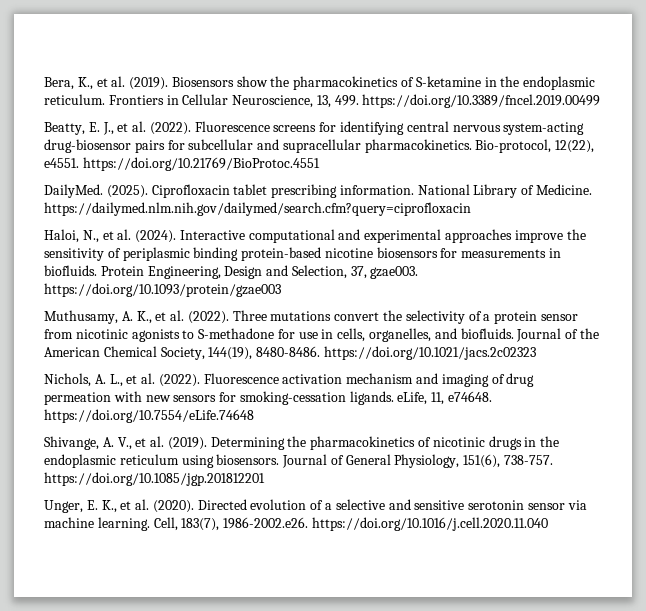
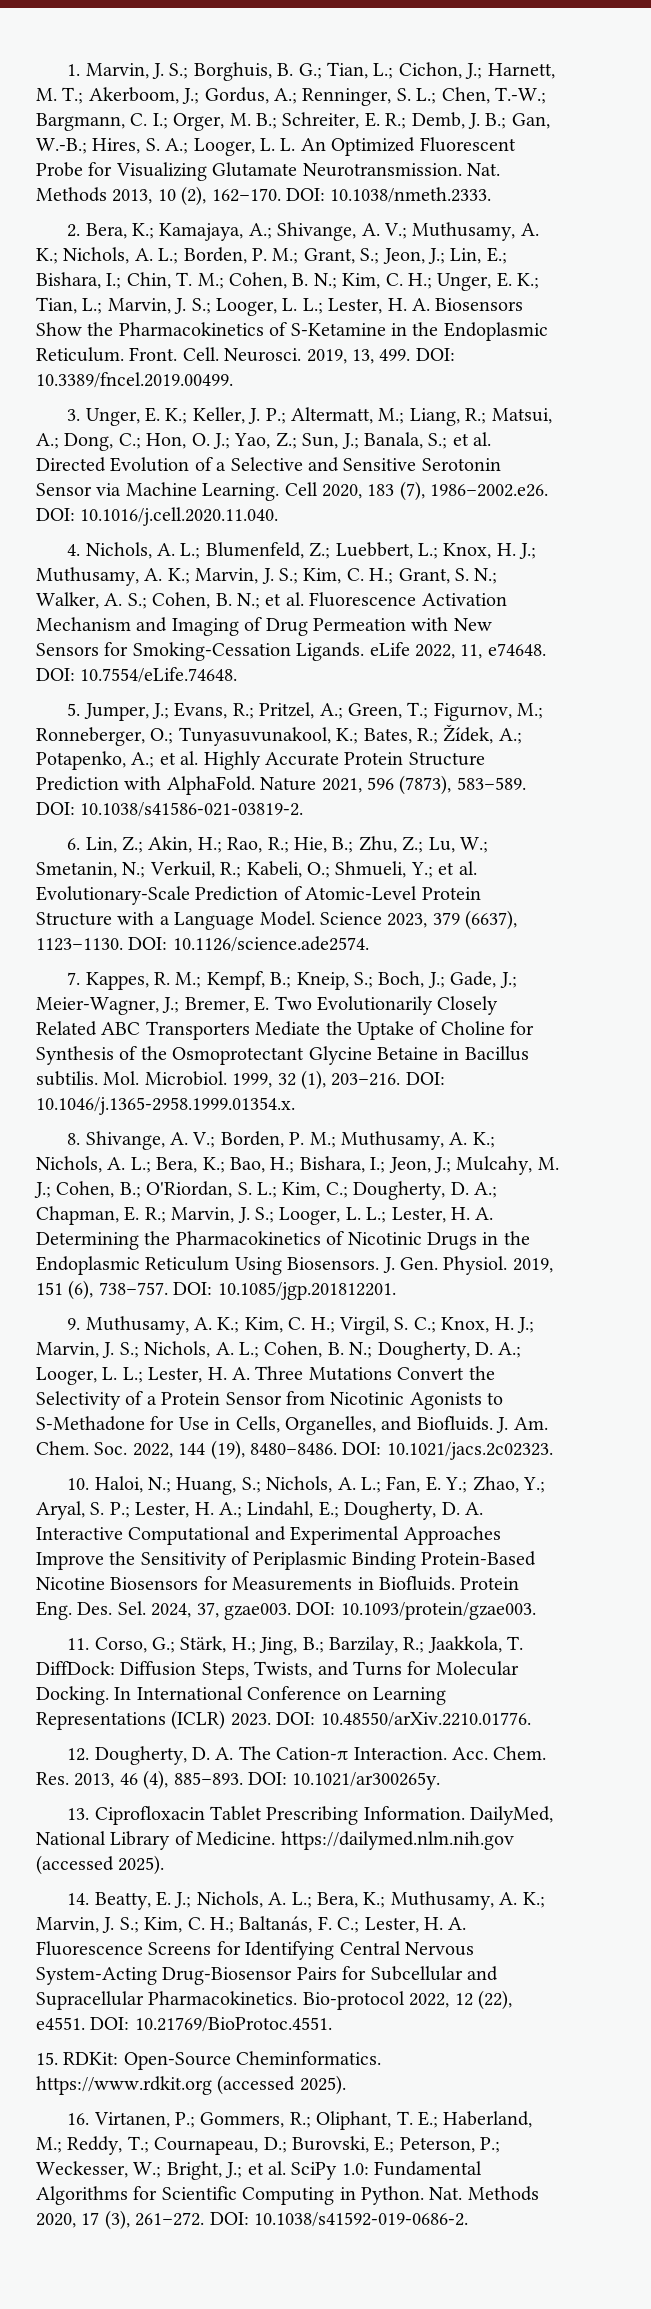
- Bera, K., et al. (2019). Biosensors show the pharmacokinetics of S-ketamine in the endoplasmic reticulum. Frontiers in Cellular Neuroscience, 13, 499. https://doi.org/10.3389/fncel.2019.00499
- Beatty, E. J., et al. (2022). Fluorescence screens for identifying central nervous system-acting drug-biosensor pairs for subcellular and supracellular pharmacokinetics. Bio-protocol, 12(22), e4551. https://doi.org/10.21769/BioProtoc.4551
- DailyMed. (2025). Ciprofloxacin tablet prescribing information. National Library of Medicine. https://dailymed.nlm.nih.gov/dailymed/search.cfm?query=ciprofloxacin
- Haloi, N., et al. (2024). Interactive computational and experimental approaches improve the sensitivity of periplasmic binding protein-based nicotine biosensors for measurements in biofluids. Protein Engineering, Design and Selection, 37, gzae003. https://doi.org/10.1093/protein/gzae003
- Muthusamy, A. K., et al. (2022). Three mutations convert the selectivity of a protein sensor from nicotinic agonists to S-methadone for use in cells, organelles, and biofluids. Journal of the American Chemical Society, 144(19), 8480-8486. https://doi.org/10.1021/jacs.2c02323
- Nichols, A. L., et al. (2022). Fluorescence activation mechanism and imaging of drug permeation with new sensors for smoking-cessation ligands. eLife, 11, e74648. https://doi.org/10.7554/eLife.74648
- Shivange, A. V., et al. (2019). Determining the pharmacokinetics of nicotinic drugs in the endoplasmic reticulum using biosensors. Journal of General Physiology, 151(6), 738-757. https://doi.org/10.1085/jgp.201812201
- Unger, E. K., et al. (2020). Directed evolution of a selective and sensitive serotonin sensor via machine learning. Cell, 183(7), 1986-2002.e26. https://doi.org/10.1016/j.cell.2020.11.040
+ 1. Marvin, J. S.; Borghuis, B. G.; Tian, L.; Cichon, J.; Harnett, M. T.; Akerboom, J.; Gordus, A.; Renninger, S. L.; Chen, T.-W.; Bargmann, C. I.; Orger, M. B.; Schreiter, E. R.; Demb, J. B.; Gan, W.-B.; Hires, S. A.; Looger, L. L. An Optimized Fluorescent Probe for Visualizing Glutamate Neurotransmission. Nat. Methods 2013, 10 (2), 162–170. DOI: 10.1038/nmeth.2333.
+ 2. Bera, K.; Kamajaya, A.; Shivange, A. V.; Muthusamy, A. K.; Nichols, A. L.; Borden, P. M.; Grant, S.; Jeon, J.; Lin, E.; Bishara, I.; Chin, T. M.; Cohen, B. N.; Kim, C. H.; Unger, E. K.; Tian, L.; Marvin, J. S.; Looger, L. L.; Lester, H. A. Biosensors Show the Pharmacokinetics of S-Ketamine in the Endoplasmic Reticulum. Front. Cell. Neurosci. 2019, 13, 499. DOI: 10.3389/fncel.2019.00499.
+ 3. Unger, E. K.; Keller, J. P.; Altermatt, M.; Liang, R.; Matsui, A.; Dong, C.; Hon, O. J.; Yao, Z.; Sun, J.; Banala, S.; et al. Directed Evolution of a Selective and Sensitive Serotonin Sensor via Machine Learning. Cell 2020, 183 (7), 1986–2002.e26. DOI: 10.1016/j.cell.2020.11.040.
+ 4. Nichols, A. L.; Blumenfeld, Z.; Luebbert, L.; Knox, H. J.; Muthusamy, A. K.; Marvin, J. S.; Kim, C. H.; Grant, S. N.; Walker, A. S.; Cohen, B. N.; et al. Fluorescence Activation Mechanism and Imaging of Drug Permeation with New Sensors for Smoking-Cessation Ligands. eLife 2022, 11, e74648. DOI: 10.7554/eLife.74648.
+ 5. Jumper, J.; Evans, R.; Pritzel, A.; Green, T.; Figurnov, M.; Ronneberger, O.; Tunyasuvunakool, K.; Bates, R.; Žídek, A.; Potapenko, A.; et al. Highly Accurate Protein Structure Prediction with AlphaFold. Nature 2021, 596 (7873), 583–589. DOI: 10.1038/s41586-021-03819-2.
+ 6. Lin, Z.; Akin, H.; Rao, R.; Hie, B.; Zhu, Z.; Lu, W.; Smetanin, N.; Verkuil, R.; Kabeli, O.; Shmueli, Y.; et al. Evolutionary-Scale Prediction of Atomic-Level Protein Structure with a Language Model. Science 2023, 379 (6637), 1123–1130. DOI: 10.1126/science.ade2574.
+ 7. Kappes, R. M.; Kempf, B.; Kneip, S.; Boch, J.; Gade, J.; Meier-Wagner, J.; Bremer, E. Two Evolutionarily Closely Related ABC Transporters Mediate the Uptake of Choline for Synthesis of the Osmoprotectant Glycine Betaine in Bacillus subtilis. Mol. Microbiol. 1999, 32 (1), 203–216. DOI: 10.1046/j.1365-2958.1999.01354.x.
+ 8. Shivange, A. V.; Borden, P. M.; Muthusamy, A. K.; Nichols, A. L.; Bera, K.; Bao, H.; Bishara, I.; Jeon, J.; Mulcahy, M. J.; Cohen, B.; O'Riordan, S. L.; Kim, C.; Dougherty, D. A.; Chapman, E. R.; Marvin, J. S.; Looger, L. L.; Lester, H. A. Determining the Pharmacokinetics of Nicotinic Drugs in the Endoplasmic Reticulum Using Biosensors. J. Gen. Physiol. 2019, 151 (6), 738–757. DOI: 10.1085/jgp.201812201.
+ 9. Muthusamy, A. K.; Kim, C. H.; Virgil, S. C.; Knox, H. J.; Marvin, J. S.; Nichols, A. L.; Cohen, B. N.; Dougherty, D. A.; Looger, L. L.; Lester, H. A. Three Mutations Convert the Selectivity of a Protein Sensor from Nicotinic Agonists to S-Methadone for Use in Cells, Organelles, and Biofluids. J. Am. Chem. Soc. 2022, 144 (19), 8480–8486. DOI: 10.1021/jacs.2c02323.
+ 10. Haloi, N.; Huang, S.; Nichols, A. L.; Fan, E. Y.; Zhao, Y.; Aryal, S. P.; Lester, H. A.; Lindahl, E.; Dougherty, D. A. Interactive Computational and Experimental Approaches Improve the Sensitivity of Periplasmic Binding Protein-Based Nicotine Biosensors for Measurements in Biofluids. Protein Eng. Des. Sel. 2024, 37, gzae003. DOI: 10.1093/protein/gzae003.
+ 11. Corso, G.; Stärk, H.; Jing, B.; Barzilay, R.; Jaakkola, T. DiffDock: Diffusion Steps, Twists, and Turns for Molecular Docking. In International Conference on Learning Representations (ICLR) 2023. DOI: 10.48550/arXiv.2210.01776.
+ 12. Dougherty, D. A. The Cation-π Interaction. Acc. Chem. Res. 2013, 46 (4), 885–893. DOI: 10.1021/ar300265y.
+ 13. Ciprofloxacin Tablet Prescribing Information. DailyMed, National Library of Medicine. https://dailymed.nlm.nih.gov (accessed 2025).
+ 14. Beatty, E. J.; Nichols, A. L.; Bera, K.; Muthusamy, A. K.; Marvin, J. S.; Kim, C. H.; Baltanás, F. C.; Lester, H. A. Fluorescence Screens for Identifying Central Nervous System-Acting Drug-Biosensor Pairs for Subcellular and Supracellular Pharmacokinetics. Bio-protocol 2022, 12 (22), e4551. DOI: 10.21769/BioProtoc.4551.
+ 15. RDKit: Open-Source Cheminformatics. https://www.rdkit.org (accessed 2025).
+ 16. Virtanen, P.; Gommers, R.; Oliphant, T. E.; Haberland, M.; Reddy, T.; Cournapeau, D.; Burovski, E.; Peterson, P.; Weckesser, W.; Bright, J.; et al. SciPy 1.0: Fundamental Algorithms for Scientific Computing in Python. Nat. Methods 2020, 17 (3), 261–272. DOI: 10.1038/s41592-019-0686-2.

